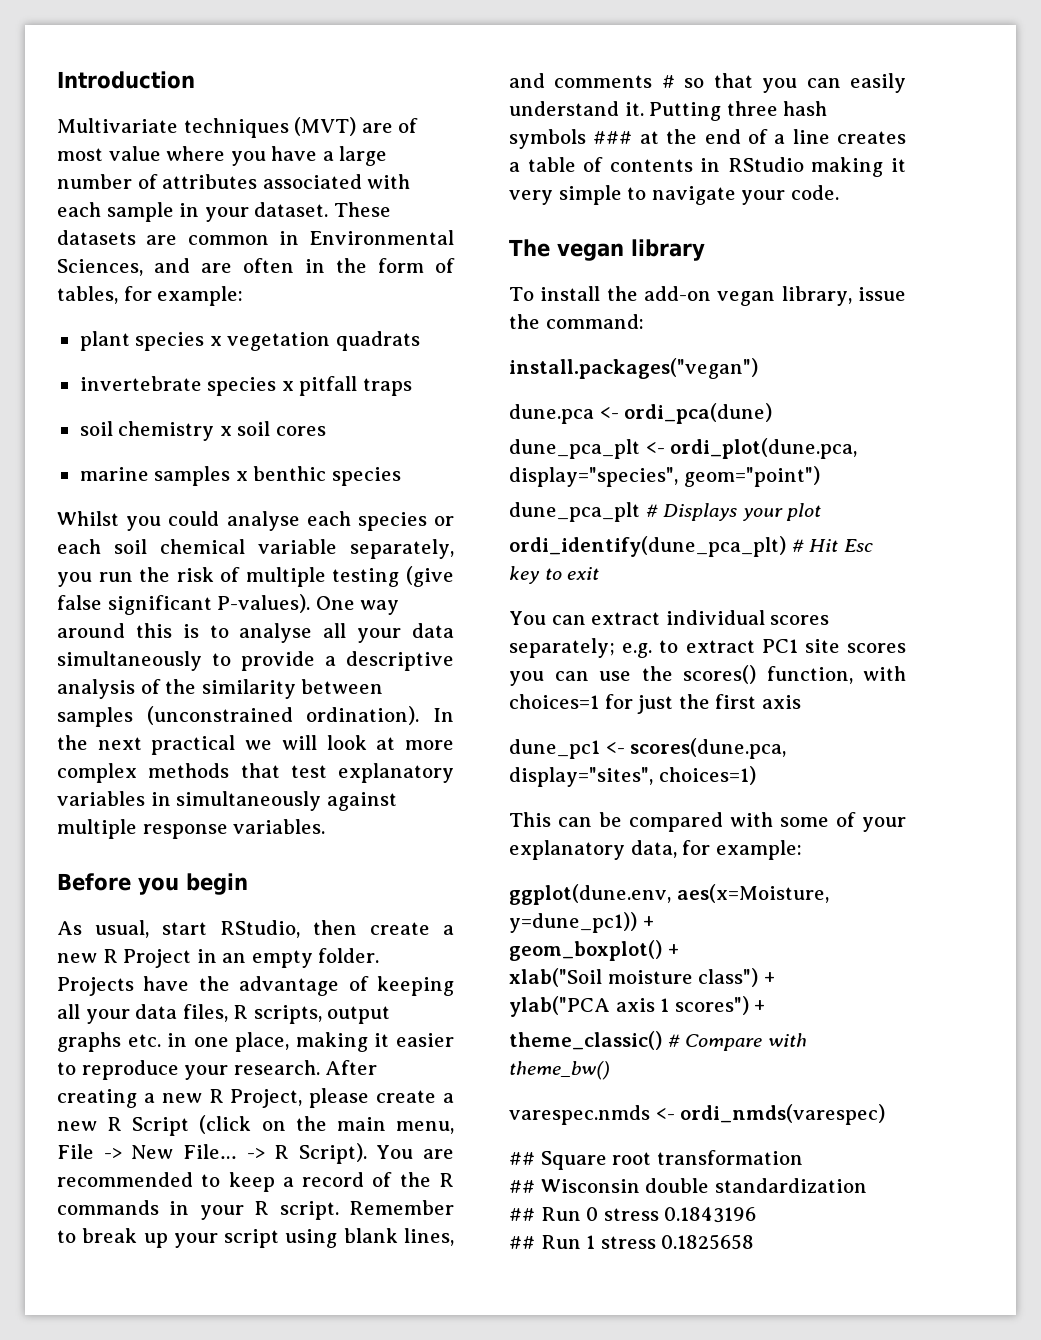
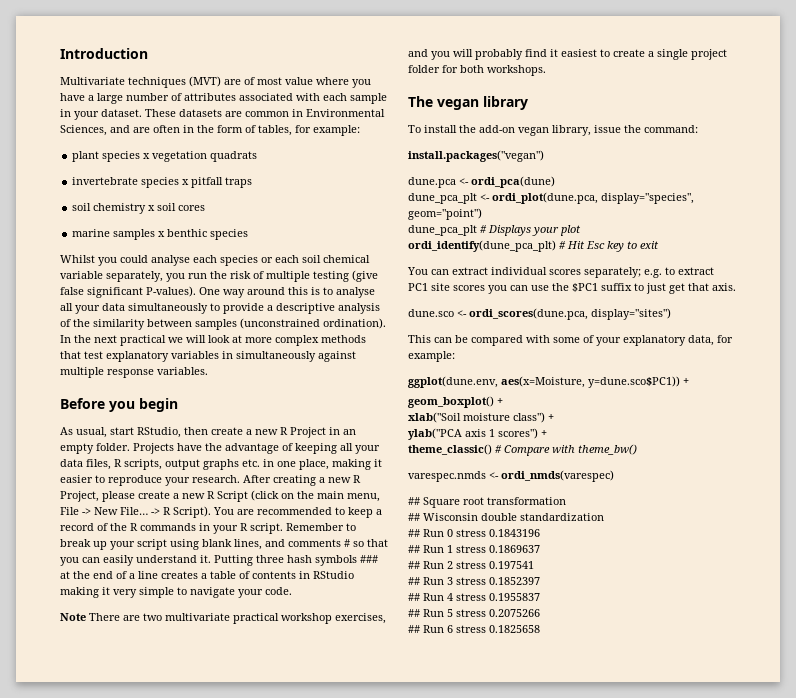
+ Note There are two multivariate practical workshop exercises, and you will probably find it easiest to create a single project folder for both workshops.
- You can extract individual scores separately; e.g. to extract PC1 site scores you can use the scores() function, with choices=1 for just the first axis
- dune_pc1 <- scores(dune.pca, display="sites", choices=1)
+ You can extract individual scores separately; e.g. to extract PC1 site scores you can use the $PC1 suffix to just get that axis.
+ dune.sco <- ordi_scores(dune.pca, display="sites")
- ggplot(dune.env, aes(x=Moisture, y=dune_pc1)) +
+ ggplot(dune.env, aes(x=Moisture, y=dune.sco$PC1)) +
- ## Run 1 stress 0.1825658
+ ## Run 1 stress 0.1869637
+ ## Run 2 stress 0.197541
+ ## Run 3 stress 0.1852397
+ ## Run 4 stress 0.1955837
+ ## Run 5 stress 0.2075266
+ ## Run 6 stress 0.1825658

